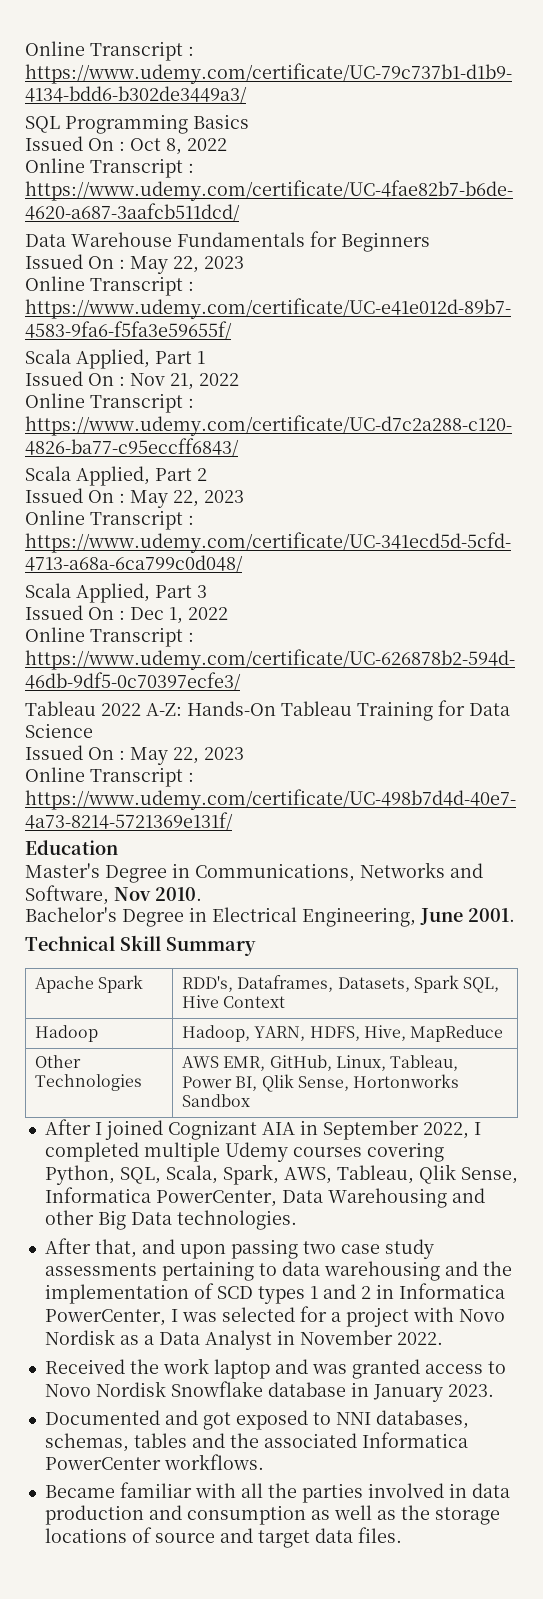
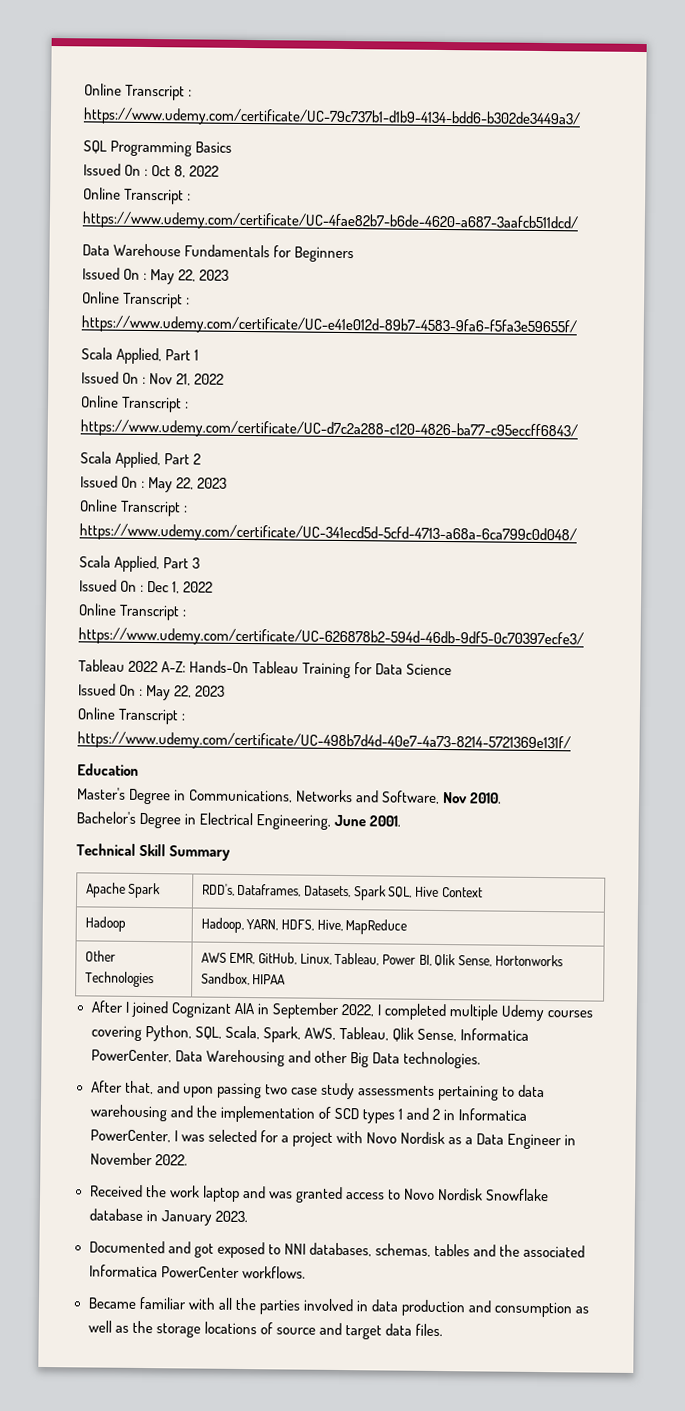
- Other Technologies | AWS EMR, GitHub, Linux, Tableau, Power BI, Qlik Sense, Hortonworks Sandbox
+ Other Technologies | AWS EMR, GitHub, Linux, Tableau, Power BI, Qlik Sense, Hortonworks Sandbox, HIPAA
- After that, and upon passing two case study assessments pertaining to data warehousing and the implementation of SCD types 1 and 2 in Informatica PowerCenter, I was selected for a project with Novo Nordisk as a Data Analyst in November 2022.
+ After that, and upon passing two case study assessments pertaining to data warehousing and the implementation of SCD types 1 and 2 in Informatica PowerCenter, I was selected for a project with Novo Nordisk as a Data Engineer in November 2022.

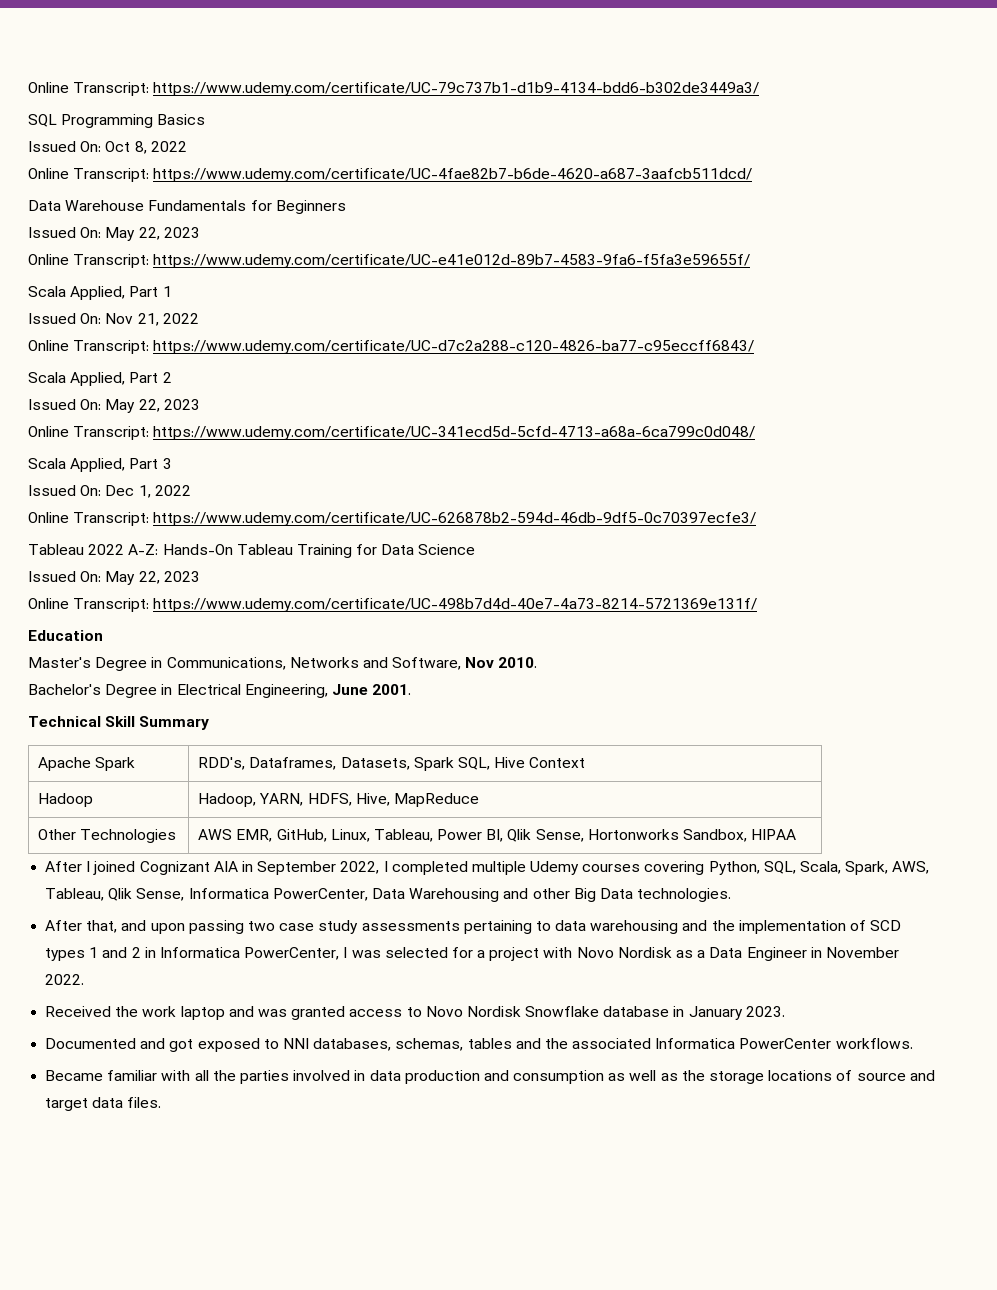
- Online Transcript : https://www.udemy.com/certificate/UC-79c737b1-d1b9-4134-bdd6-b302de3449a3/
+ Online Transcript: https://www.udemy.com/certificate/UC-79c737b1-d1b9-4134-bdd6-b302de3449a3/
- Issued On : Oct 8, 2022
+ Issued On: Oct 8, 2022
- Online Transcript : https://www.udemy.com/certificate/UC-4fae82b7-b6de-4620-a687-3aafcb511dcd/
+ Online Transcript: https://www.udemy.com/certificate/UC-4fae82b7-b6de-4620-a687-3aafcb511dcd/
  Data Warehouse Fundamentals for Beginners
- Issued On : May 22, 2023
- Online Transcript : https://www.udemy.com/certificate/UC-e41e012d-89b7-4583-9fa6-f5fa3e59655f/
+ Issued On: May 22, 2023
+ Online Transcript: https://www.udemy.com/certificate/UC-e41e012d-89b7-4583-9fa6-f5fa3e59655f/
- Issued On : Nov 21, 2022
+ Issued On: Nov 21, 2022
- Online Transcript : https://www.udemy.com/certificate/UC-d7c2a288-c120-4826-ba77-c95eccff6843/
+ Online Transcript: https://www.udemy.com/certificate/UC-d7c2a288-c120-4826-ba77-c95eccff6843/
  Scala Applied, Part 2
- Issued On : May 22, 2023
- Online Transcript : https://www.udemy.com/certificate/UC-341ecd5d-5cfd-4713-a68a-6ca799c0d048/
+ Issued On: May 22, 2023
+ Online Transcript: https://www.udemy.com/certificate/UC-341ecd5d-5cfd-4713-a68a-6ca799c0d048/
- Issued On : Dec 1, 2022
+ Issued On: Dec 1, 2022
- Online Transcript : https://www.udemy.com/certificate/UC-626878b2-594d-46db-9df5-0c70397ecfe3/
+ Online Transcript: https://www.udemy.com/certificate/UC-626878b2-594d-46db-9df5-0c70397ecfe3/
  Tableau 2022 A-Z: Hands-On Tableau Training for Data Science
- Issued On : May 22, 2023
- Online Transcript : https://www.udemy.com/certificate/UC-498b7d4d-40e7-4a73-8214-5721369e131f/
+ Issued On: May 22, 2023
+ Online Transcript: https://www.udemy.com/certificate/UC-498b7d4d-40e7-4a73-8214-5721369e131f/

